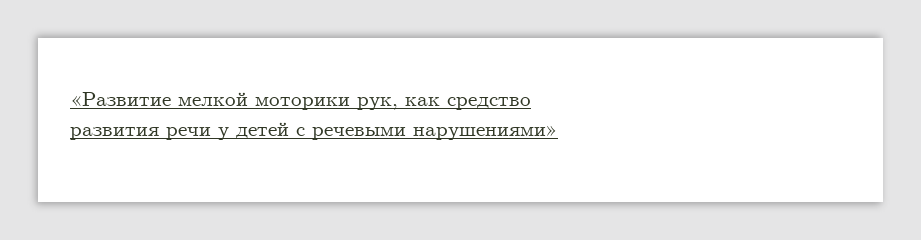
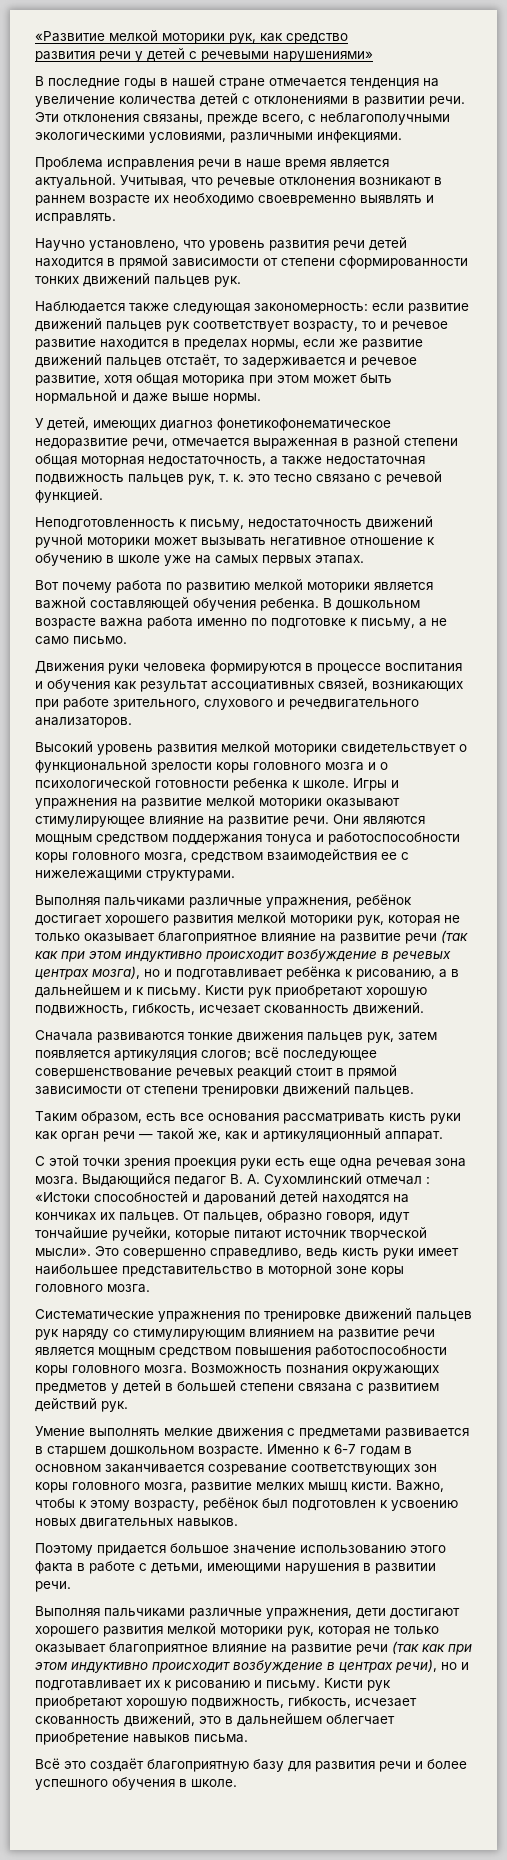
+ В последние годы в нашей стране отмечается тенденция на увеличение количества детей с отклонениями в развитии речи. Эти отклонения связаны, прежде всего, с неблагополучными экологическими условиями, различными инфекциями.
+ Проблема исправления речи в наше время является актуальной. Учитывая, что речевые отклонения возникают в раннем возрасте их необходимо своевременно выявлять и исправлять.
+ Научно установлено, что уровень развития речи детей находится в прямой зависимости от степени сформированности тонких движений пальцев рук.
+ Наблюдается также следующая закономерность: если развитие движений пальцев рук соответствует возрасту, то и речевое развитие находится в пределах нормы, если же развитие движений пальцев отстаёт, то задерживается и речевое развитие, хотя общая моторика при этом может быть нормальной и даже выше нормы.
+ У детей, имеющих диагноз фонетикофонематическое недоразвитие речи, отмечается выраженная в разной степени общая моторная недостаточность, а также недостаточная подвижность пальцев рук, т. к. это тесно связано с речевой функцией.
+ Неподготовленность к письму, недостаточность движений ручной моторики может вызывать негативное отношение к обучению в школе уже на самых первых этапах.
+ Вот почему работа по развитию мелкой моторики является важной составляющей обучения ребенка. В дошкольном возрасте важна работа именно по подготовке к письму, а не само письмо.
+ Движения руки человека формируются в процессе воспитания и обучения как результат ассоциативных связей, возникающих при работе зрительного, слухового и речедвигательного анализаторов.
+ Высокий уровень развития мелкой моторики свидетельствует о функциональной зрелости коры головного мозга и о психологической готовности ребенка к школе. Игры и упражнения на развитие мелкой моторики оказывают стимулирующее влияние на развитие речи. Они являются мощным средством поддержания тонуса и работоспособности коры головного мозга, средством взаимодействия ее с нижележащими структурами.
+ Выполняя пальчиками различные упражнения, ребёнок достигает хорошего развития мелкой моторики рук, которая не только оказывает благоприятное влияние на развитие речи (так как при этом индуктивно происходит возбуждение в речевых центрах мозга), но и подготавливает ребёнка к рисованию, а в дальнейшем и к письму. Кисти рук приобретают хорошую подвижность, гибкость, исчезает скованность движений.
+ Сначала развиваются тонкие движения пальцев рук, затем появляется артикуляция слогов; всё последующее совершенствование речевых реакций стоит в прямой зависимости от степени тренировки движений пальцев.
+ Таким образом, есть все основания рассматривать кисть руки как орган речи — такой же, как и артикуляционный аппарат.
+ С этой точки зрения проекция руки есть еще одна речевая зона мозга. Выдающийся педагог В. А. Сухомлинский отмечал : «Истоки способностей и дарований детей находятся на кончиках их пальцев. От пальцев, образно говоря, идут тончайшие ручейки, которые питают источник творческой мысли». Это совершенно справедливо, ведь кисть руки имеет наибольшее представительство в моторной зоне коры головного мозга.
+ Систематические упражнения по тренировке движений пальцев рук наряду со стимулирующим влиянием на развитие речи является мощным средством повышения работоспособности коры головного мозга. Возможность познания окружающих предметов у детей в большей степени связана с развитием действий рук.
+ Умение выполнять мелкие движения с предметами развивается в старшем дошкольном возрасте. Именно к 6-7 годам в основном заканчивается созревание соответствующих зон коры головного мозга, развитие мелких мышц кисти. Важно, чтобы к этому возрасту, ребёнок был подготовлен к усвоению новых двигательных навыков.
+ Поэтому придается большое значение использованию этого факта в работе с детьми, имеющими нарушения в развитии речи.
+ Выполняя пальчиками различные упражнения, дети достигают хорошего развития мелкой моторики рук, которая не только оказывает благоприятное влияние на развитие речи (так как при этом индуктивно происходит возбуждение в центрах речи), но и подготавливает их к рисованию и письму. Кисти рук приобретают хорошую подвижность, гибкость, исчезает скованность движений, это в дальнейшем облегчает приобретение навыков письма.
+ Всё это создаёт благоприятную базу для развития речи и более успешного обучения в школе.

